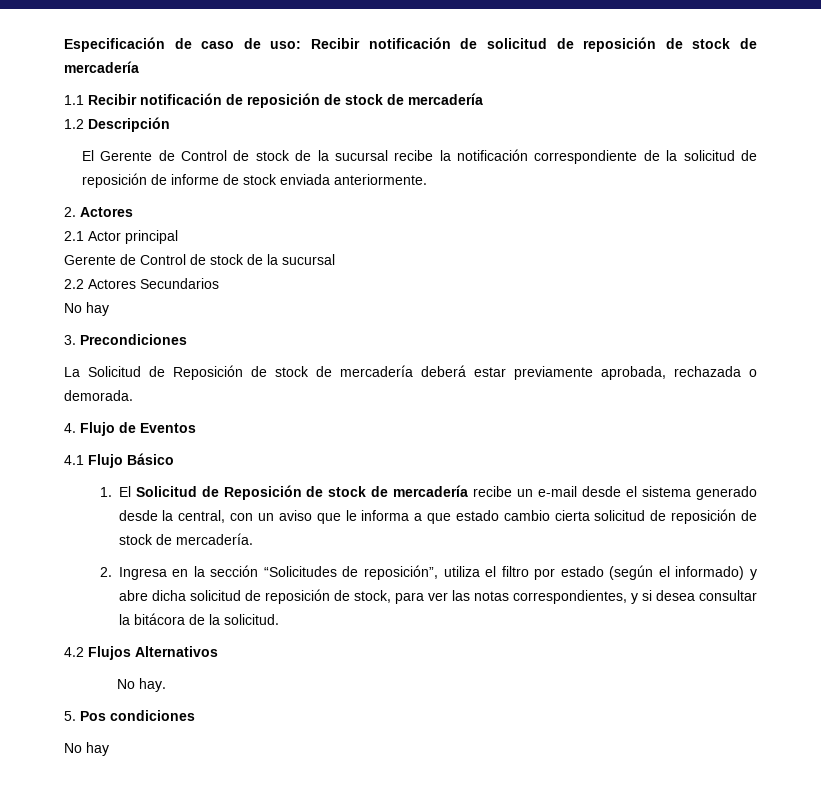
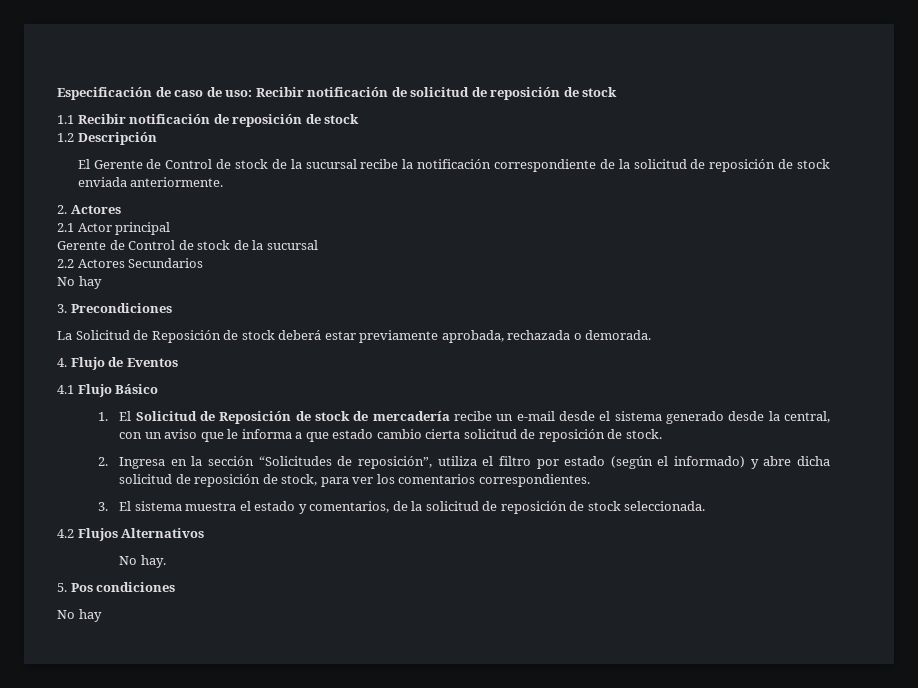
- Especificación de caso de uso: Recibir notificación de solicitud de reposición de stock de mercadería
+ Especificación de caso de uso: Recibir notificación de solicitud de reposición de stock
- 1.1 Recibir notificación de reposición de stock de mercadería
+ 1.1 Recibir notificación de reposición de stock
- El Gerente de Control de stock de la sucursal recibe la notificación correspondiente de la solicitud de reposición de informe de stock enviada anteriormente.
+ El Gerente de Control de stock de la sucursal recibe la notificación correspondiente de la solicitud de reposición de stock enviada anteriormente.
- La Solicitud de Reposición de stock de mercadería deberá estar previamente aprobada, rechazada o demorada.
+ La Solicitud de Reposición de stock deberá estar previamente aprobada, rechazada o demorada.
- 1. El Solicitud de Reposición de stock de mercadería recibe un e-mail desde el sistema generado desde la central, con un aviso que le informa a que estado cambio cierta solicitud de reposición de stock de mercadería.
+ 1. El Solicitud de Reposición de stock de mercadería recibe un e-mail desde el sistema generado desde la central, con un aviso que le informa a que estado cambio cierta solicitud de reposición de stock.
- 2. Ingresa en la sección “Solicitudes de reposición”, utiliza el filtro por estado (según el informado) y abre dicha solicitud de reposición de stock, para ver las notas correspondientes, y si desea consultar la bitácora de la solicitud.
+ 2. Ingresa en la sección “Solicitudes de reposición”, utiliza el filtro por estado (según el informado) y abre dicha solicitud de reposición de stock, para ver los comentarios correspondientes.
+ 3. El sistema muestra el estado y comentarios, de la solicitud de reposición de stock seleccionada.

